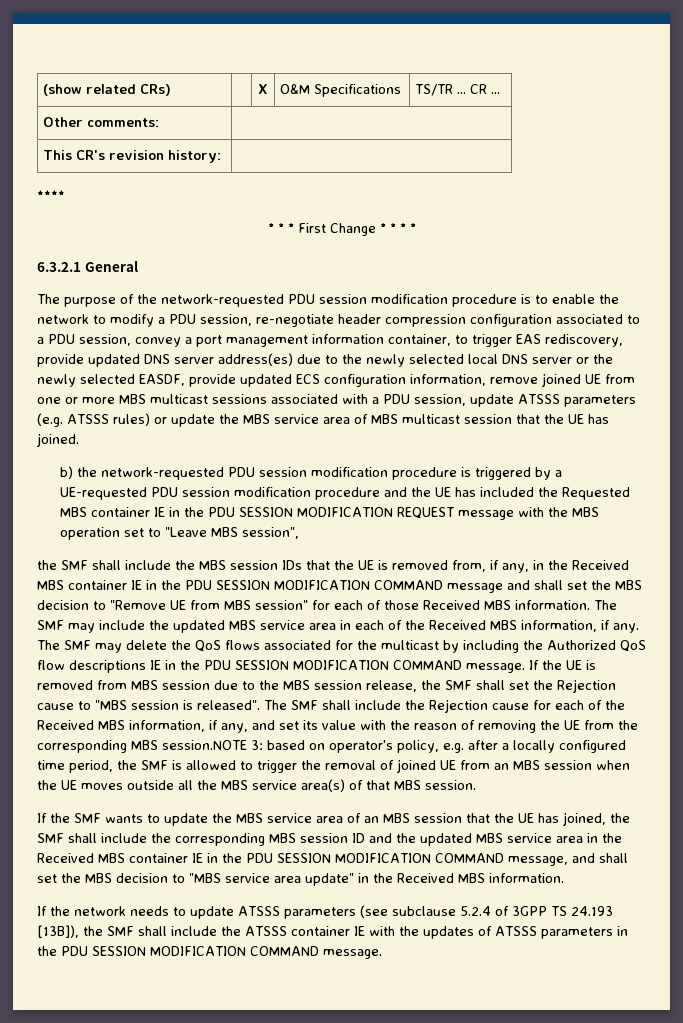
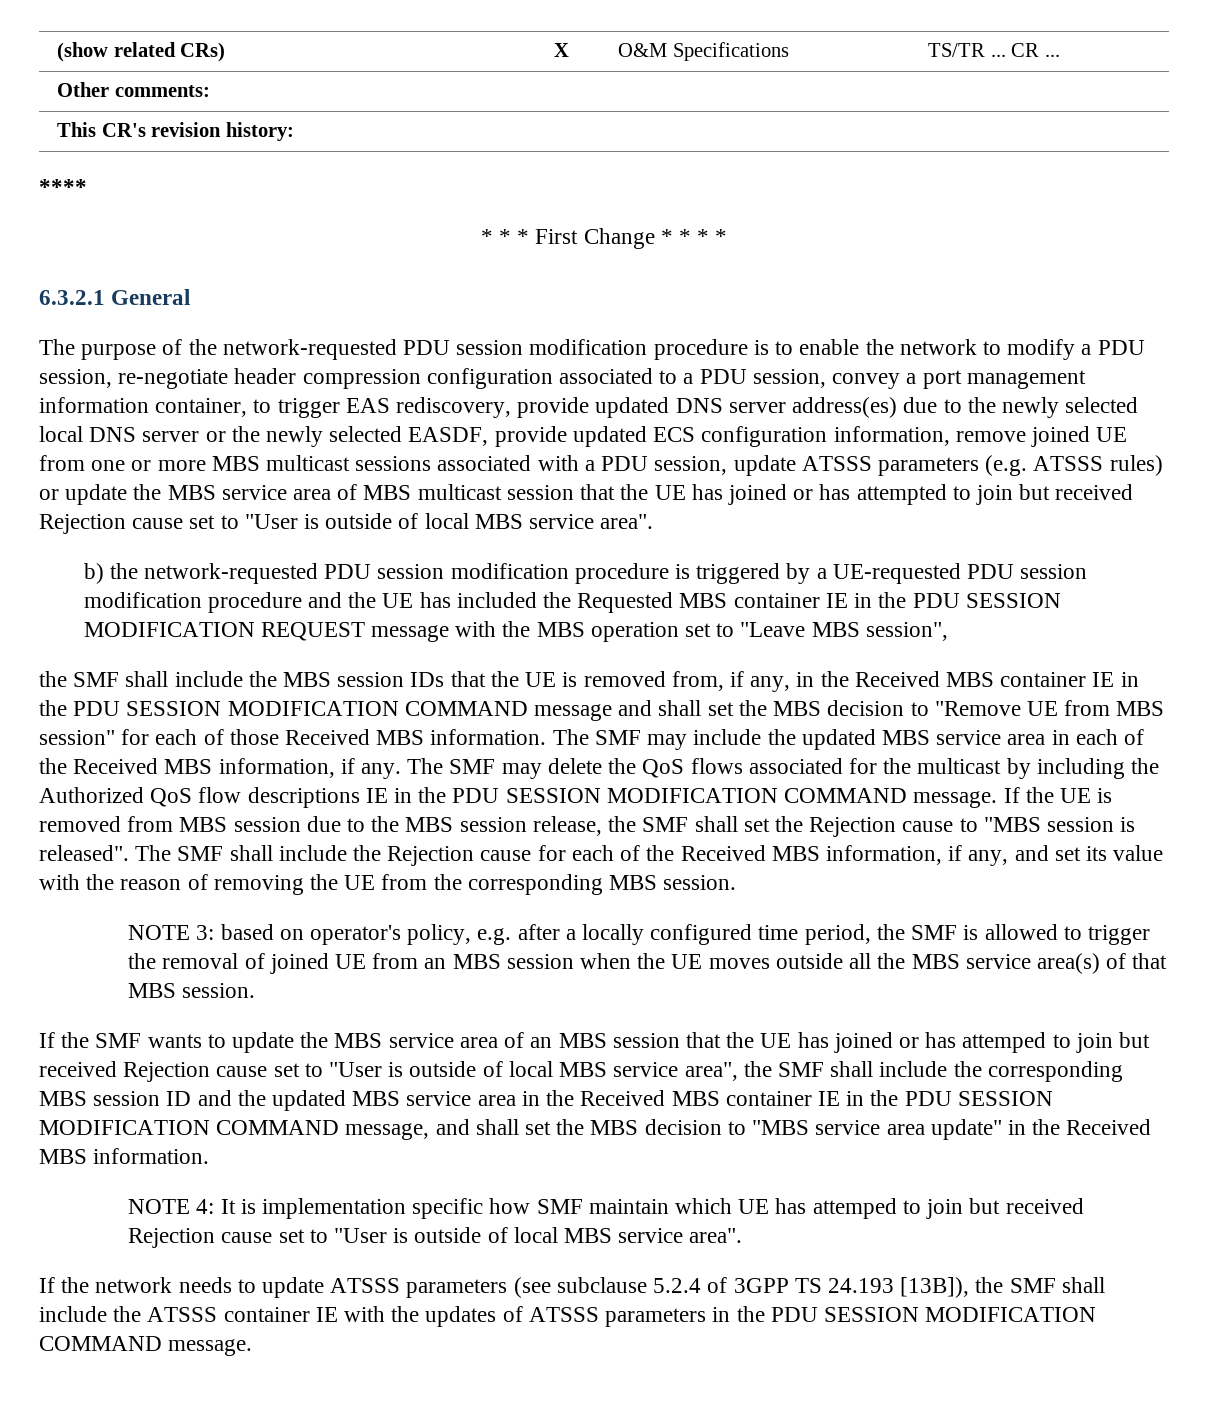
- The purpose of the network-requested PDU session modification procedure is to enable the network to modify a PDU session, re-negotiate header compression configuration associated to a PDU session, convey a port management information container, to trigger EAS rediscovery, provide updated DNS server address(es) due to the newly selected local DNS server or the newly selected EASDF, provide updated ECS configuration information, remove joined UE from one or more MBS multicast sessions associated with a PDU session, update ATSSS parameters (e.g. ATSSS rules) or update the MBS service area of MBS multicast session that the UE has joined.
+ The purpose of the network-requested PDU session modification procedure is to enable the network to modify a PDU session, re-negotiate header compression configuration associated to a PDU session, convey a port management information container, to trigger EAS rediscovery, provide updated DNS server address(es) due to the newly selected local DNS server or the newly selected EASDF, provide updated ECS configuration information, remove joined UE from one or more MBS multicast sessions associated with a PDU session, update ATSSS parameters (e.g. ATSSS rules) or update the MBS service area of MBS multicast session that the UE has joined or has attempted to join but received Rejection cause set to "User is outside of local MBS service area".
- The SMF shall include the Rejection cause for each of the Received MBS information, if any, and set its value with the reason of removing the UE from the corresponding MBS session.NOTE 3:
+ The SMF shall include the Rejection cause for each of the Received MBS information, if any, and set its value with the reason of removing the UE from the corresponding MBS session.
+ NOTE 3:
- If the SMF wants to update the MBS service area of an MBS session that the UE has joined, the SMF shall include the corresponding MBS session ID and the updated MBS service area in the Received MBS container IE in the PDU SESSION MODIFICATION COMMAND message, and shall set the MBS decision to "MBS service area update" in the Received MBS information.
+ If the SMF wants to update the MBS service area of an MBS session that the UE has joined or has attemped to join but received Rejection cause set to "User is outside of local MBS service area", the SMF shall include the corresponding MBS session ID and the updated MBS service area in the Received MBS container IE in the PDU SESSION MODIFICATION COMMAND message, and shall set the MBS decision to "MBS service area update" in the Received MBS information.
+ NOTE 4: It is implementation specific how SMF maintain which UE has attemped to join but received Rejection cause set to "User is outside of local MBS service area".

